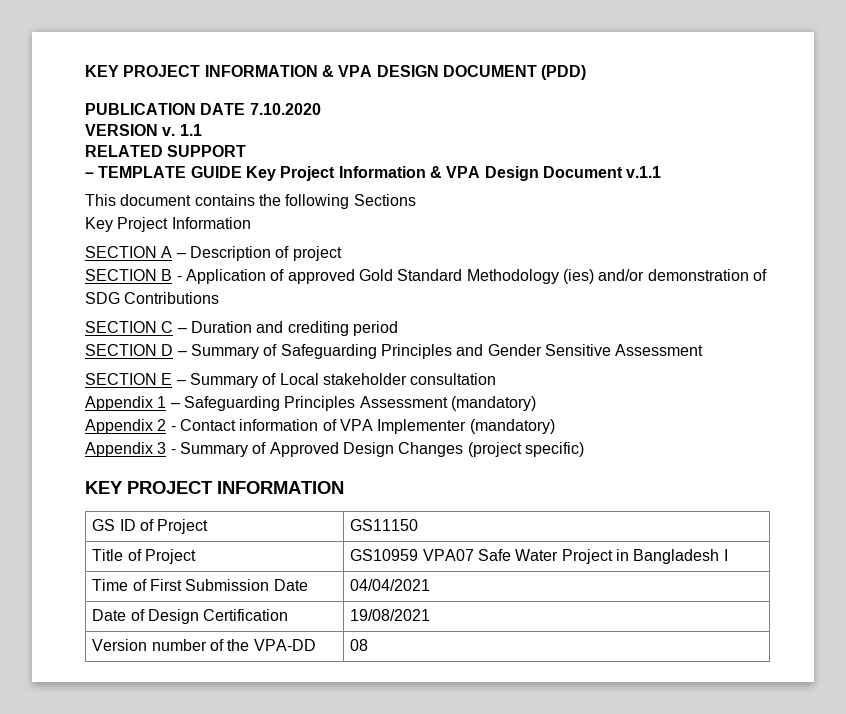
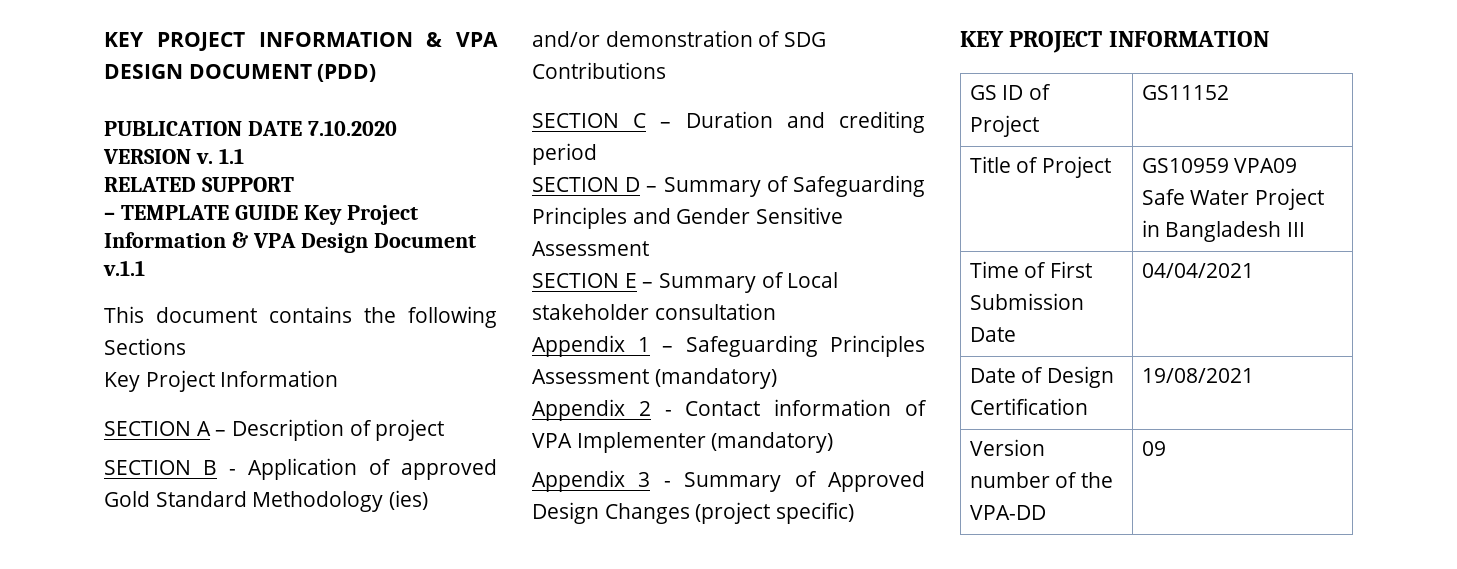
- GS ID of Project | GS11150
+ GS ID of Project | GS11152
- Title of Project | GS10959 VPA07 Safe Water Project in Bangladesh I
+ Title of Project | GS10959 VPA09 Safe Water Project in Bangladesh III
- Version number of the VPA-DD | 08
+ Version number of the VPA-DD | 09

